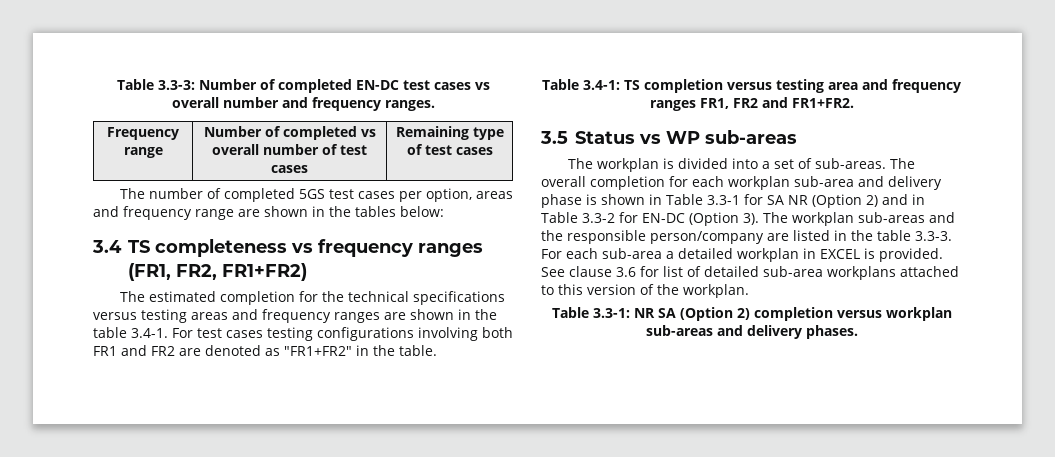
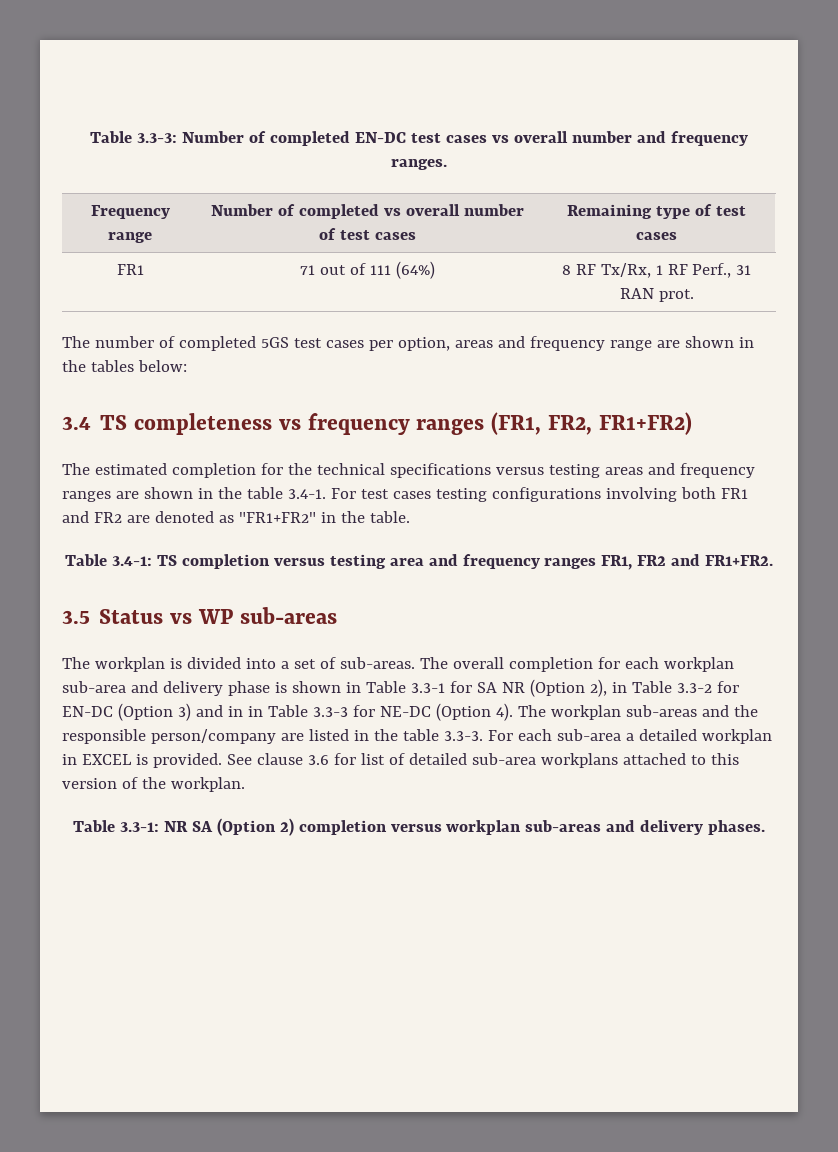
+ FR1 | 71 out of 111 (64%) | 8 RF Tx/Rx, 1 RF Perf., 31 RAN prot.
- The overall completion for each workplan sub-area and delivery phase is shown in Table 3.3-1 for SA NR (Option 2) and in Table 3.3-2 for EN-DC (Option 3).
+ The overall completion for each workplan sub-area and delivery phase is shown in Table 3.3-1 for SA NR (Option 2), in Table 3.3-2 for EN-DC (Option 3) and in in Table 3.3-3 for NE-DC (Option 4).

